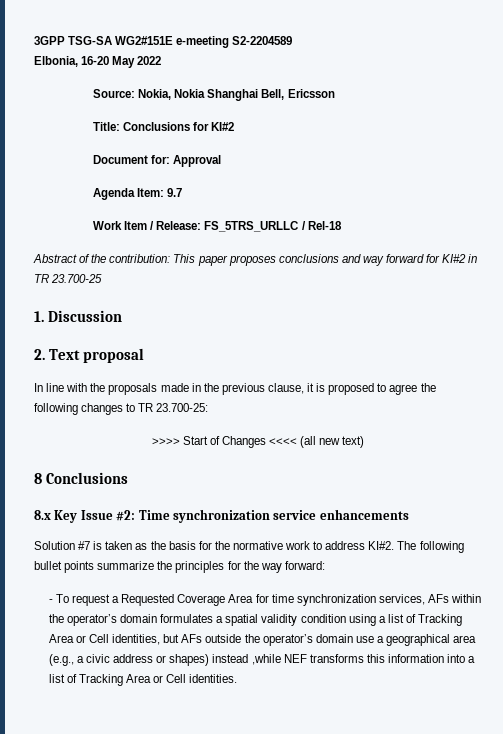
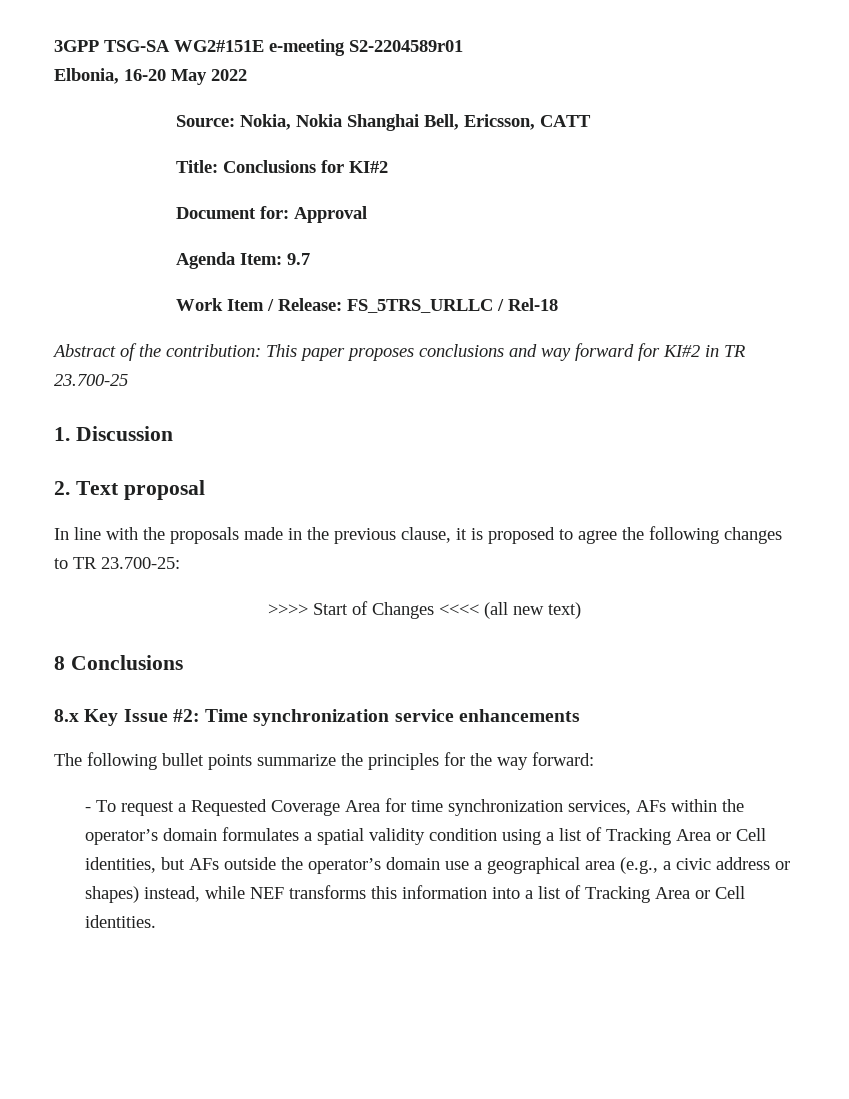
- 3GPP TSG-SA WG2#151E e-meeting S2-2204589
+ 3GPP TSG-SA WG2#151E e-meeting S2-2204589r01
- Source: Nokia, Nokia Shanghai Bell, Ericsson
+ Source: Nokia, Nokia Shanghai Bell, Ericsson, CATT
- Solution #7 is taken as the basis for the normative work to address KI#2.
- - To request a Requested Coverage Area for time synchronization services, AFs within the operator’s domain formulates a spatial validity condition using a list of Tracking Area or Cell identities, but AFs outside the operator’s domain use a geographical area (e.g., a civic address or shapes) instead ,while NEF transforms this information into a list of Tracking Area or Cell identities.
+ - To request a Requested Coverage Area for time synchronization services, AFs within the operator’s domain formulates a spatial validity condition using a list of Tracking Area or Cell identities, but AFs outside the operator’s domain use a geographical area (e.g., a civic address or shapes) instead, while NEF transforms this information into a list of Tracking Area or Cell identities.

